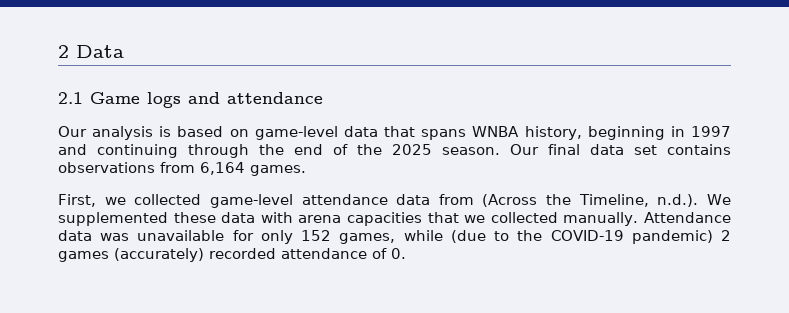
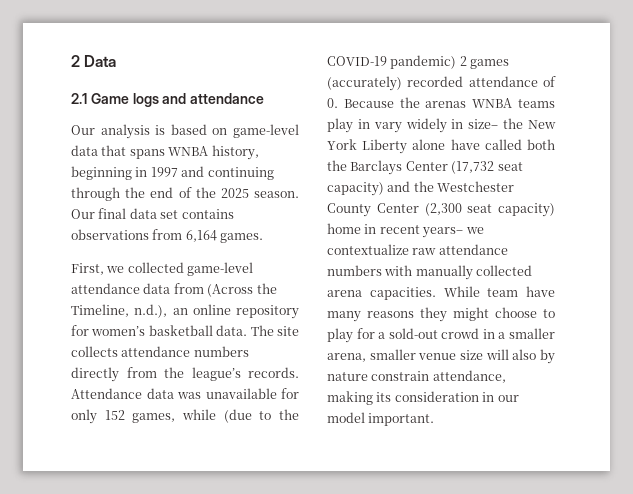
- First, we collected game-level attendance data from (Across the Timeline, n.d.). We supplemented these data with arena capacities that we collected manually.
+ First, we collected game-level attendance data from (Across the Timeline, n.d.), an online repository for women’s basketball data. The site collects attendance numbers directly from the league’s records.
- Attendance data was unavailable for only 152 games, while (due to the COVID-19 pandemic) 2 games (accurately) recorded attendance of 0.
+ Attendance data was unavailable for only 152 games, while (due to the COVID-19 pandemic) 2 games (accurately) recorded attendance of 0. Because the arenas WNBA teams play in vary widely in size– the New York Liberty alone have called both the Barclays Center (17,732 seat capacity) and the Westchester County Center (2,300 seat capacity) home in recent years– we contextualize raw attendance numbers with manually collected arena capacities. While team have many reasons they might choose to play for a sold-out crowd in a smaller arena, smaller venue size will also by nature constrain attendance, making its consideration in our model important.

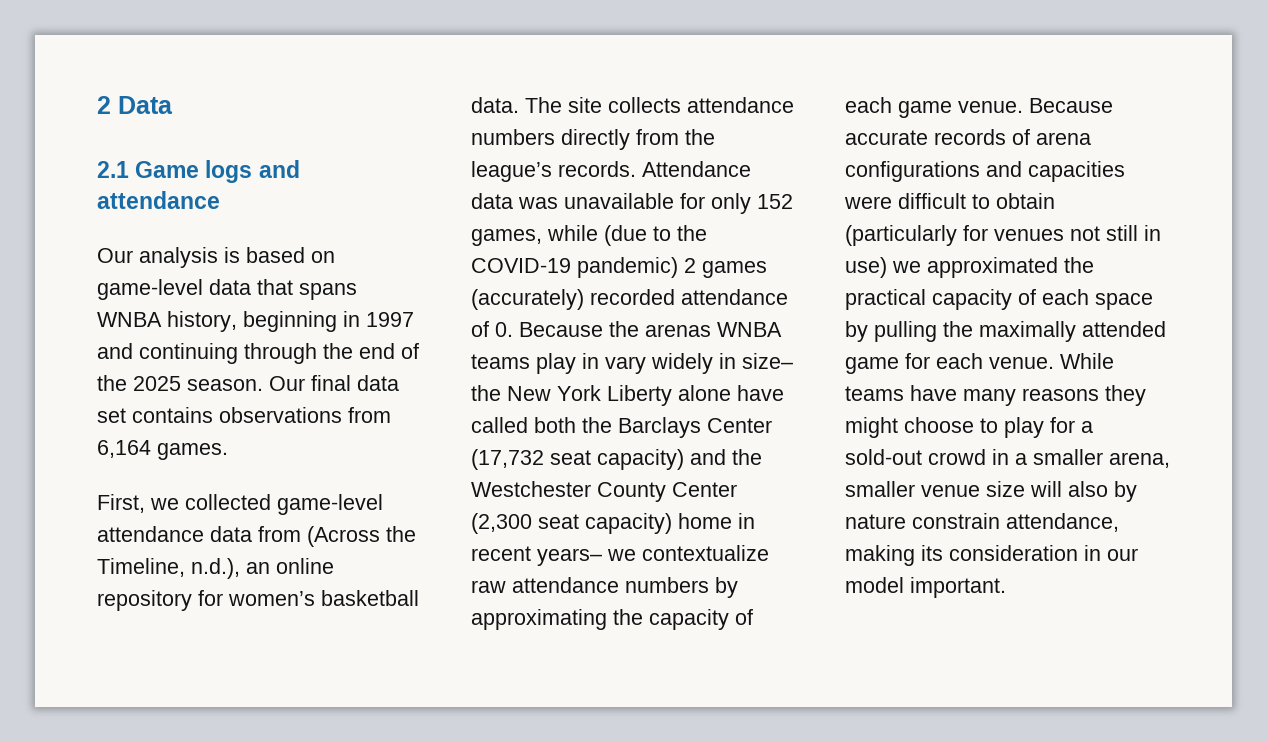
- Attendance data was unavailable for only 152 games, while (due to the COVID-19 pandemic) 2 games (accurately) recorded attendance of 0. Because the arenas WNBA teams play in vary widely in size– the New York Liberty alone have called both the Barclays Center (17,732 seat capacity) and the Westchester County Center (2,300 seat capacity) home in recent years– we contextualize raw attendance numbers with manually collected arena capacities. While team have many reasons they might choose to play for a sold-out crowd in a smaller arena, smaller venue size will also by nature constrain attendance, making its consideration in our model important.
+ Attendance data was unavailable for only 152 games, while (due to the COVID-19 pandemic) 2 games (accurately) recorded attendance of 0. Because the arenas WNBA teams play in vary widely in size– the New York Liberty alone have called both the Barclays Center (17,732 seat capacity) and the Westchester County Center (2,300 seat capacity) home in recent years– we contextualize raw attendance numbers by approximating the capacity of each game venue. Because accurate records of arena configurations and capacities were difficult to obtain (particularly for venues not still in use) we approximated the practical capacity of each space by pulling the maximally attended game for each venue. While teams have many reasons they might choose to play for a sold-out crowd in a smaller arena, smaller venue size will also by nature constrain attendance, making its consideration in our model important.

